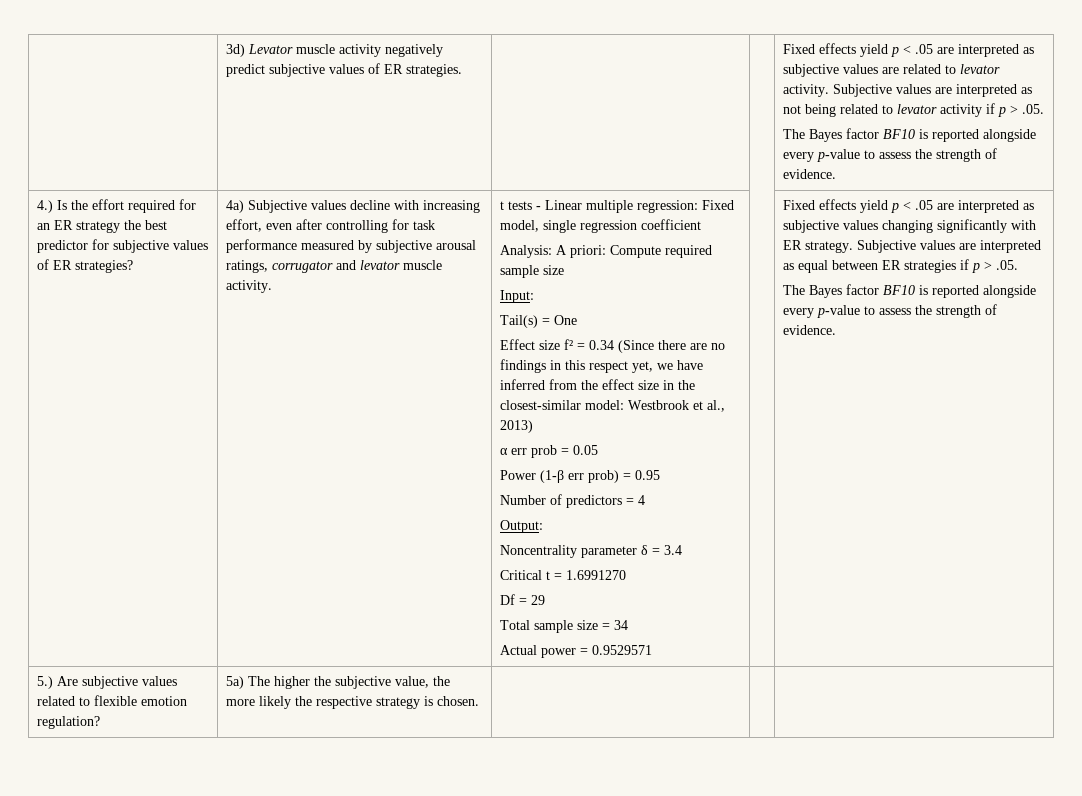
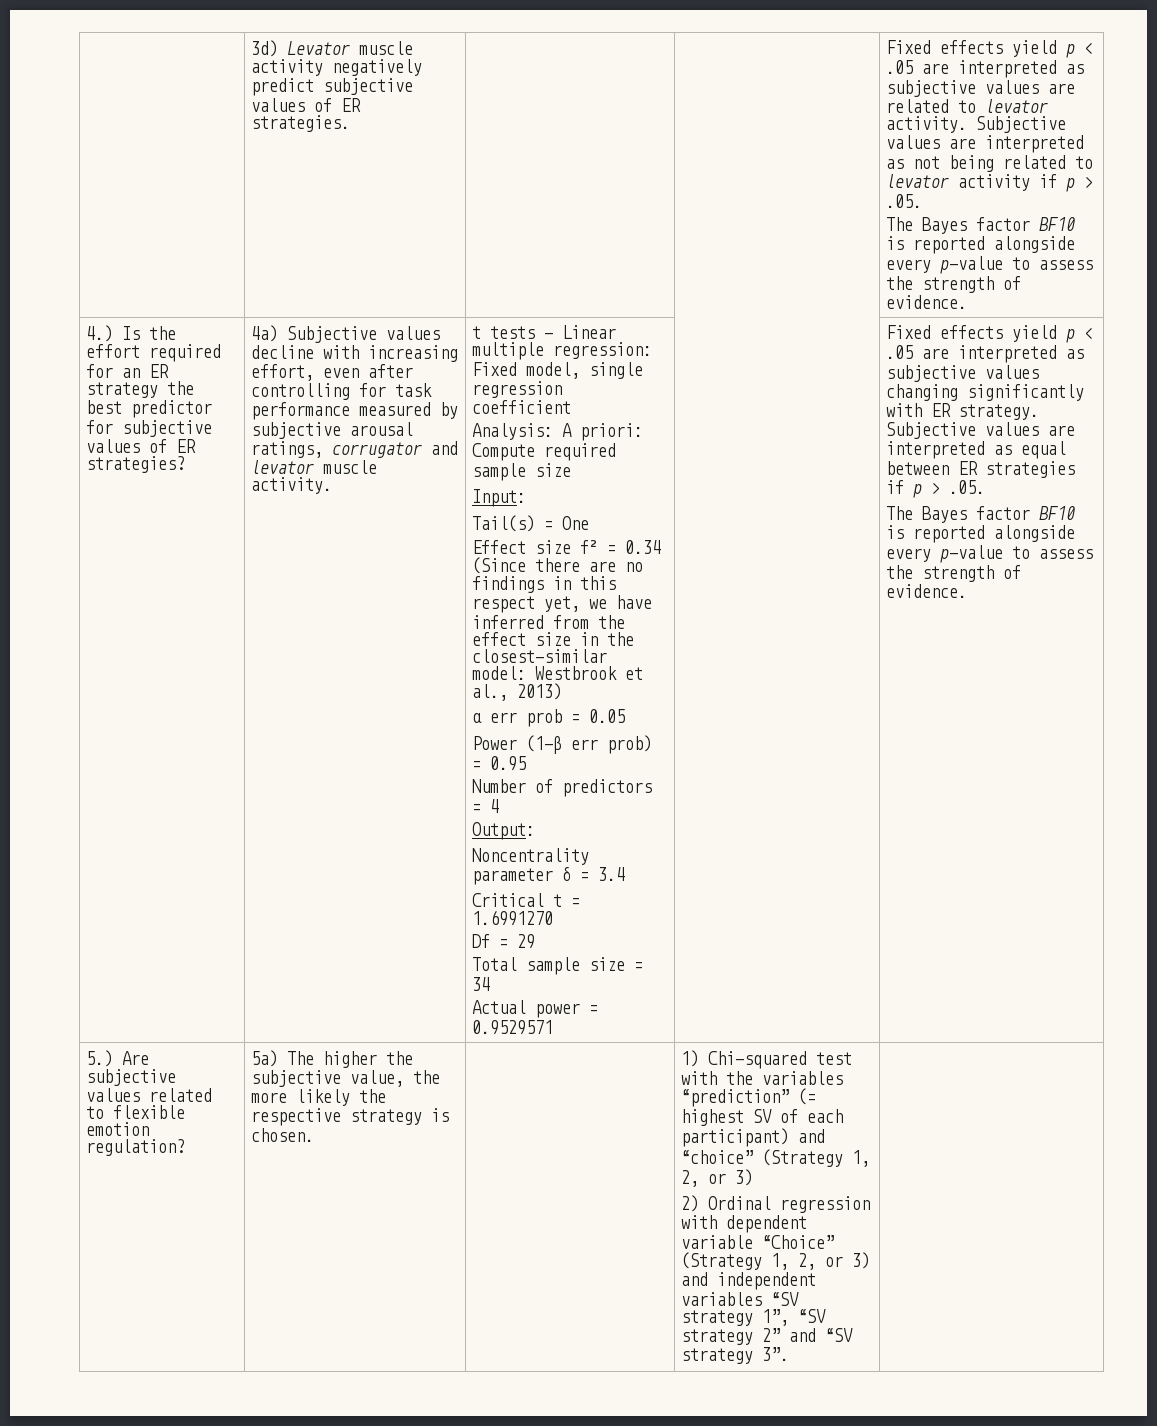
+ 1) Chi-squared test with the variables “prediction” (= highest SV of each participant) and “choice” (Strategy 1, 2, or 3)
+ 2) Ordinal regression with dependent variable “Choice” (Strategy 1, 2, or 3) and independent variables “SV strategy 1”, “SV strategy 2” and “SV strategy 3”.

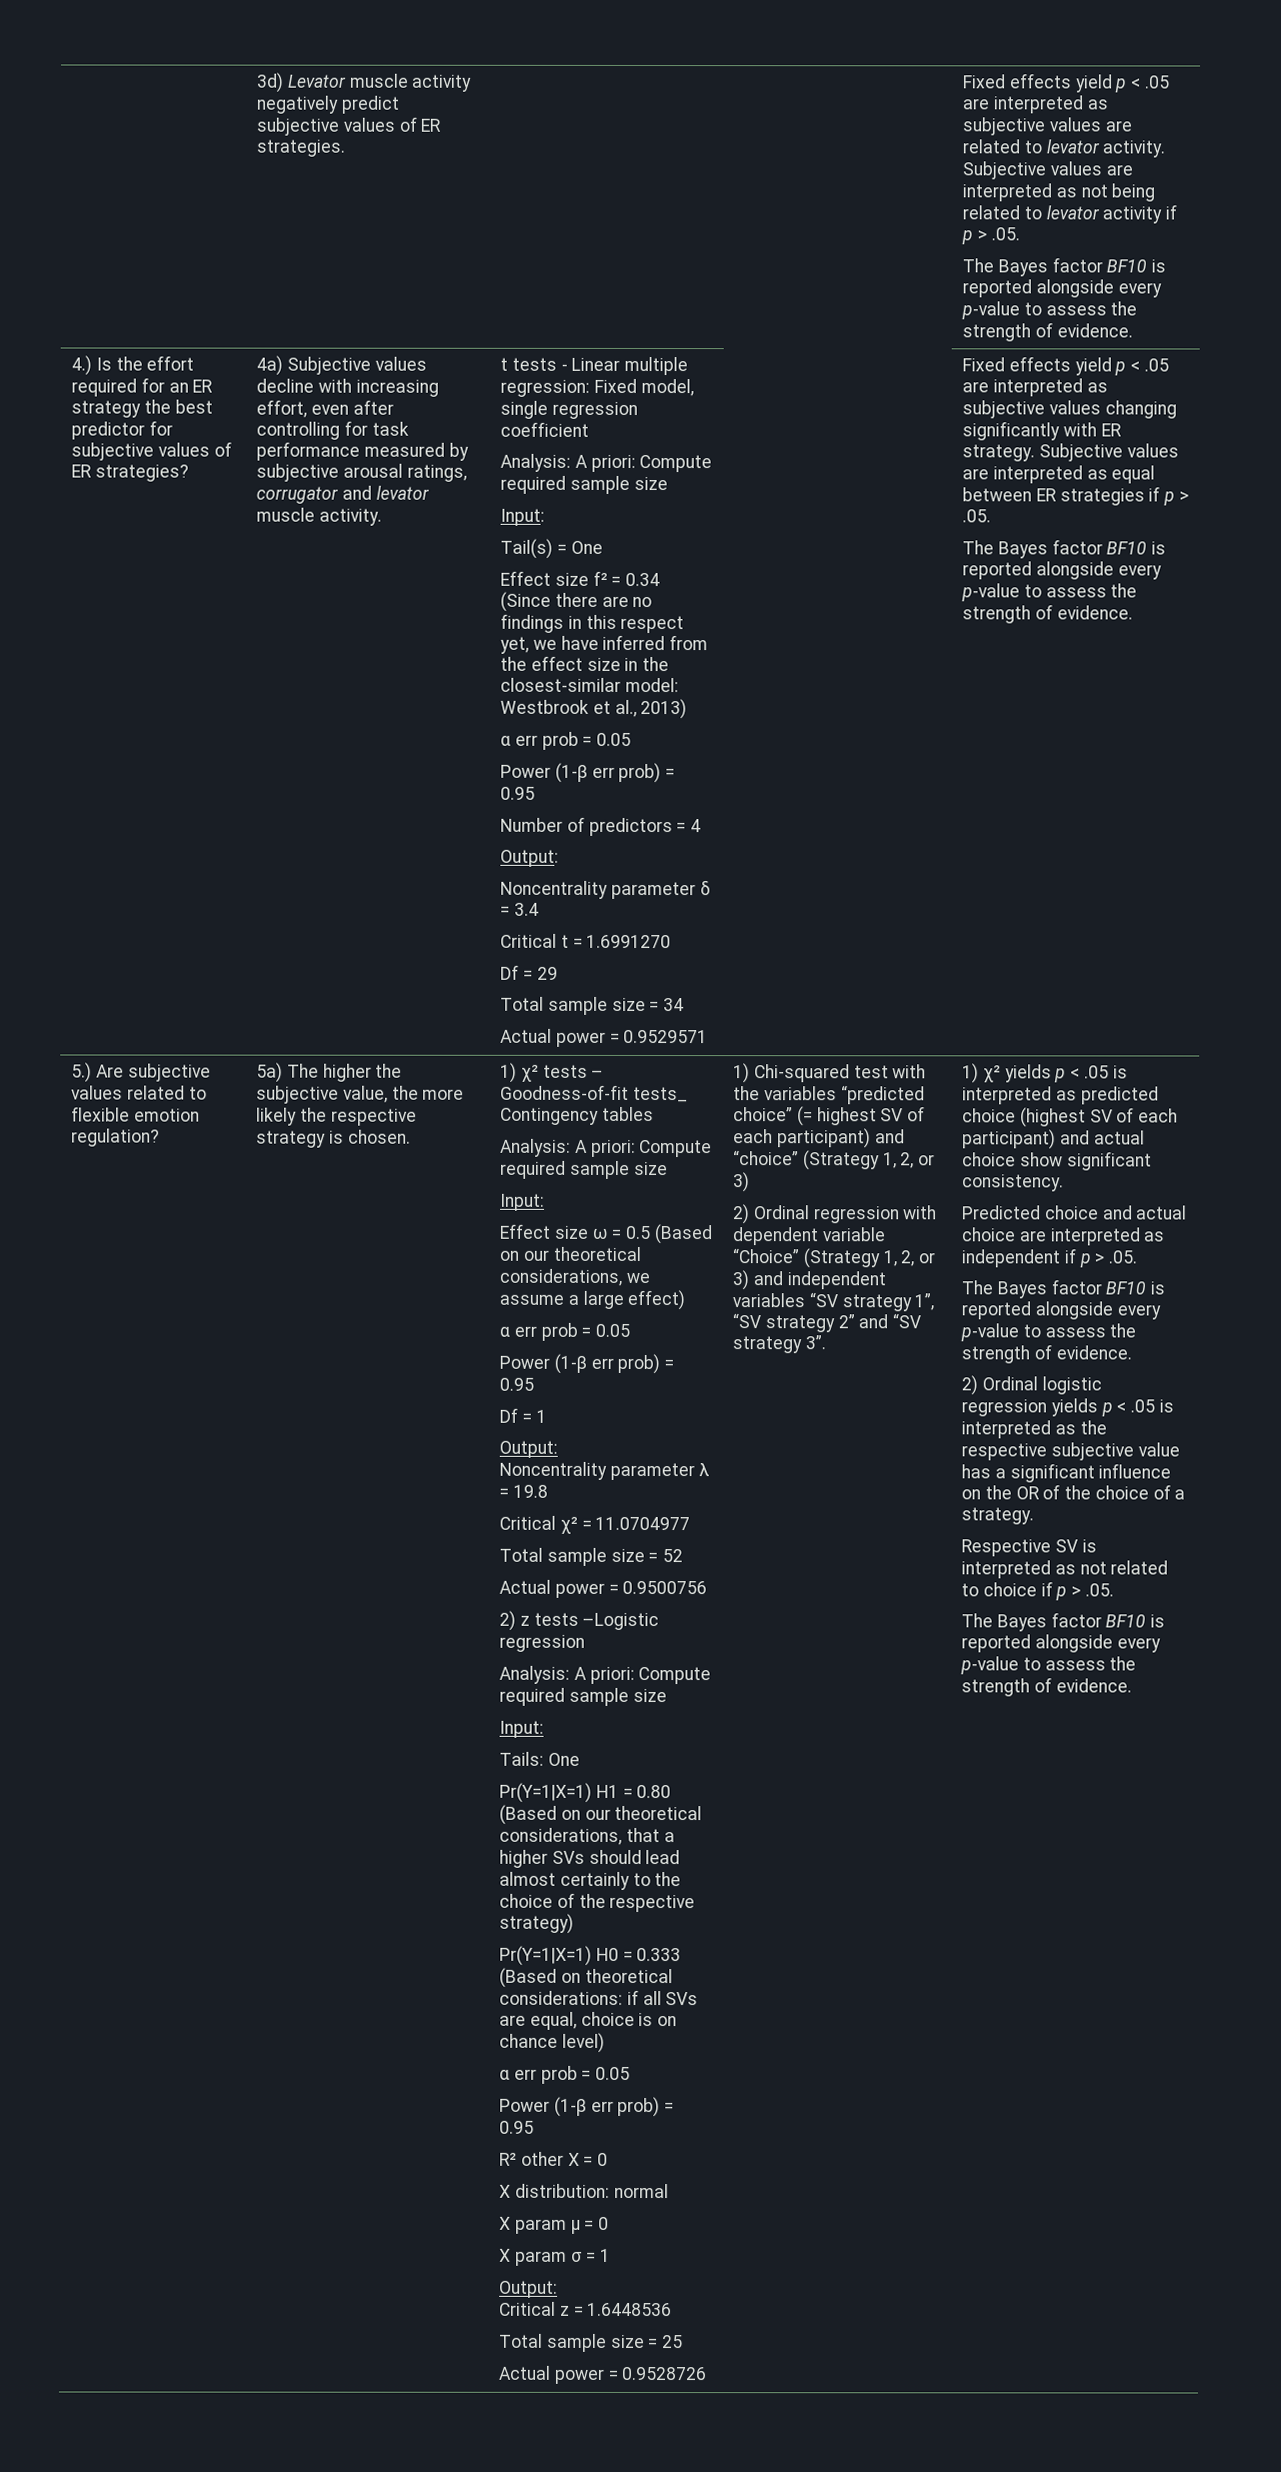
+ 1) χ² tests – Goodness-of-fit tests_ Contingency tables
+ Analysis: A priori: Compute required sample size
+ Input:
+ Effect size ω = 0.5 (Based on our theoretical considerations, we assume a large effect)
+ α err prob = 0.05
+ Power (1-β err prob) = 0.95
+ Df = 1
+ Output:
+ Noncentrality parameter λ = 19.8
+ Critical χ² = 11.0704977
+ Total sample size = 52
+ Actual power = 0.9500756
+ 2) z tests –Logistic regression
+ Analysis: A priori: Compute required sample size
+ Input:
+ Tails: One
+ Pr(Y=1|X=1) H1 = 0.80 (Based on our theoretical considerations, that a higher SVs should lead almost certainly to the choice of the respective strategy)
+ Pr(Y=1|X=1) H0 = 0.333 (Based on theoretical considerations: if all SVs are equal, choice is on chance level)
+ α err prob = 0.05
+ Power (1-β err prob) = 0.95
+ R² other X = 0
+ X distribution: normal
+ X param μ = 0
+ X param σ = 1
+ Output:
+ Critical z = 1.6448536
+ Total sample size = 25
+ Actual power = 0.9528726
- 1) Chi-squared test with the variables “prediction” (= highest SV of each participant) and “choice” (Strategy 1, 2, or 3)
+ 1) Chi-squared test with the variables “predicted choice” (= highest SV of each participant) and “choice” (Strategy 1, 2, or 3)
+ 1) χ² yields p < .05 is interpreted as predicted choice (highest SV of each participant) and actual choice show significant consistency.
+ Predicted choice and actual choice are interpreted as independent if p > .05.
+ The Bayes factor BF10 is reported alongside every p-value to assess the strength of evidence.
+ 2) Ordinal logistic regression yields p < .05 is interpreted as the respective subjective value has a significant influence on the OR of the choice of a strategy.
+ Respective SV is interpreted as not related to choice if p > .05.
+ The Bayes factor BF10 is reported alongside every p-value to assess the strength of evidence.

